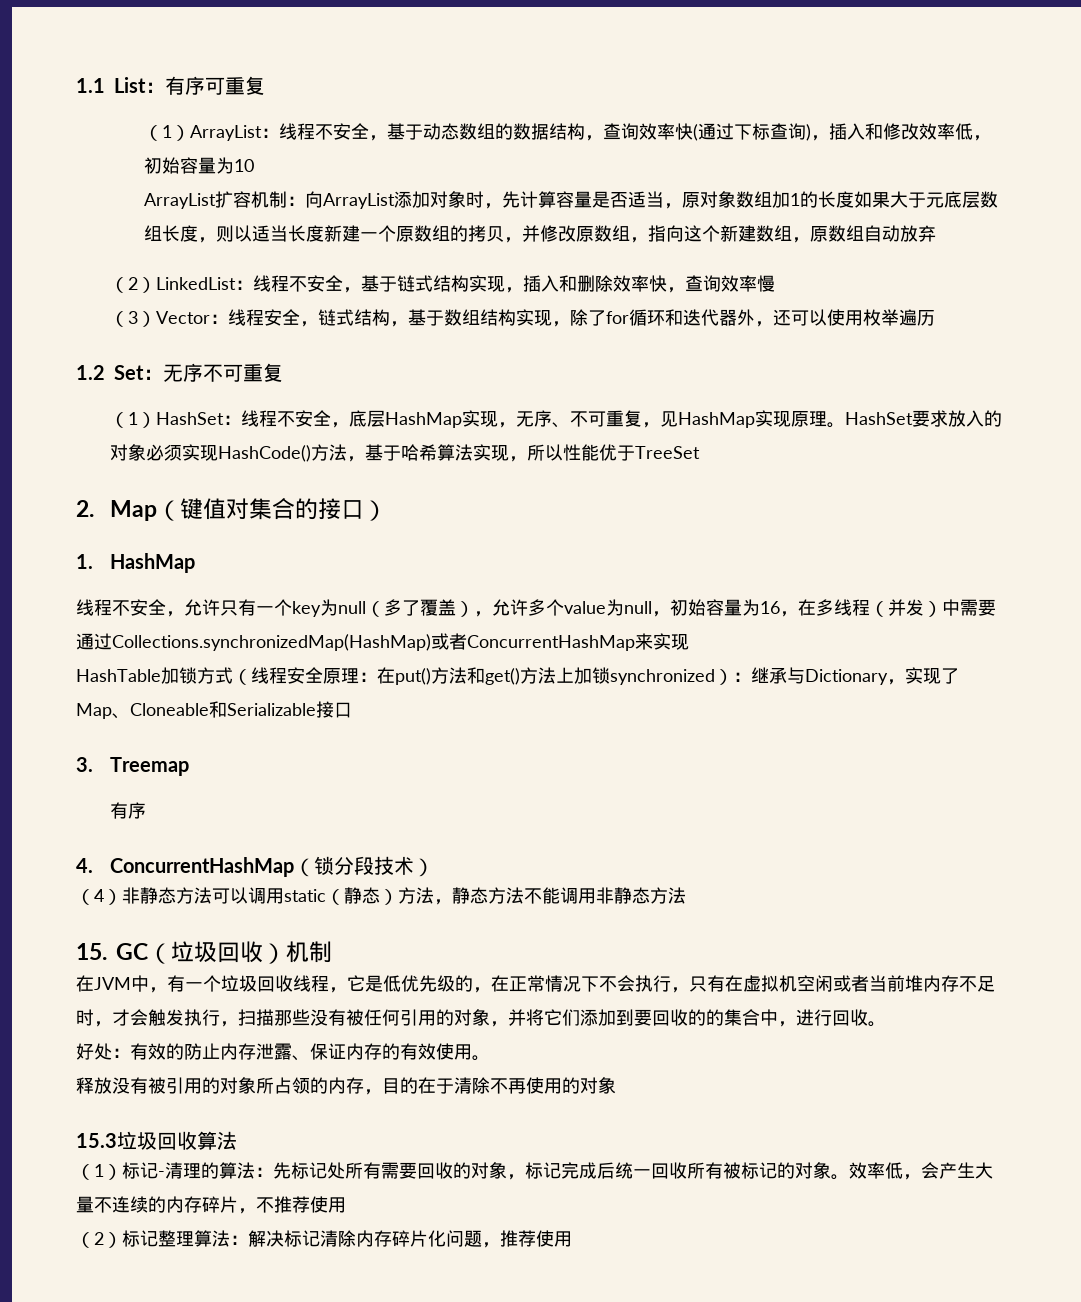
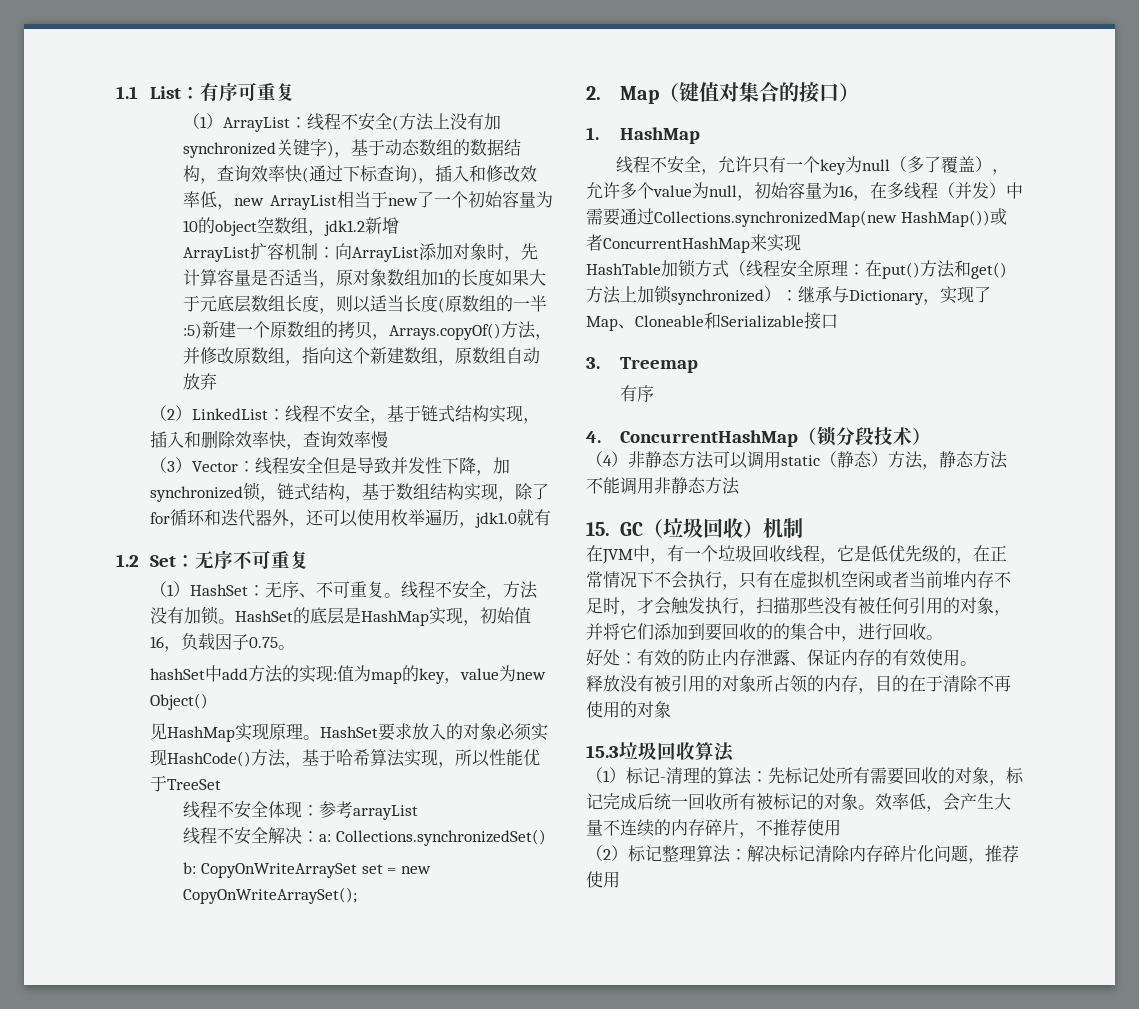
- （1）ArrayList：线程不安全，基于动态数组的数据结构，查询效率快(通过下标查询)，插入和修改效率低，初始容量为10
+ （1）ArrayList：线程不安全(方法上没有加synchronized关键字)，基于动态数组的数据结构，查询效率快(通过下标查询)，插入和修改效率低，new ArrayList相当于new了一个初始容量为10的object空数组，jdk1.2新增
- ArrayList扩容机制：向ArrayList添加对象时，先计算容量是否适当，原对象数组加1的长度如果大于元底层数组长度，则以适当长度新建一个原数组的拷贝，并修改原数组，指向这个新建数组，原数组自动放弃
+ ArrayList扩容机制：向ArrayList添加对象时，先计算容量是否适当，原对象数组加1的长度如果大于元底层数组长度，则以适当长度(原数组的一半:5)新建一个原数组的拷贝，Arrays.copyOf()方法，并修改原数组，指向这个新建数组，原数组自动放弃
- （3）Vector：线程安全，链式结构，基于数组结构实现，除了for循环和迭代器外，还可以使用枚举遍历
+ （3）Vector：线程安全但是导致并发性下降，加synchronized锁，链式结构，基于数组结构实现，除了for循环和迭代器外，还可以使用枚举遍历，jdk1.0就有
- （1）HashSet：线程不安全，底层HashMap实现，无序、不可重复，见HashMap实现原理。
+ （1）HashSet：无序、不可重复。线程不安全，方法没有加锁。HashSet的底层是HashMap实现，初始值16，负载因子0.75。
+ hashSet中add方法的实现:值为map的key，value为new Object()
+ 见HashMap实现原理。
+ 线程不安全体现：参考arrayList
+ 线程不安全解决：a: Collections.synchronizedSet()
+ b: CopyOnWriteArraySet set = new CopyOnWriteArraySet();
- 线程不安全，允许只有一个key为null（多了覆盖），允许多个value为null，初始容量为16，在多线程（并发）中需要通过Collections.synchronizedMap(HashMap)或者ConcurrentHashMap来实现
+ 线程不安全，允许只有一个key为null（多了覆盖），允许多个value为null，初始容量为16，在多线程（并发）中需要通过Collections.synchronizedMap(new HashMap())或者ConcurrentHashMap来实现

